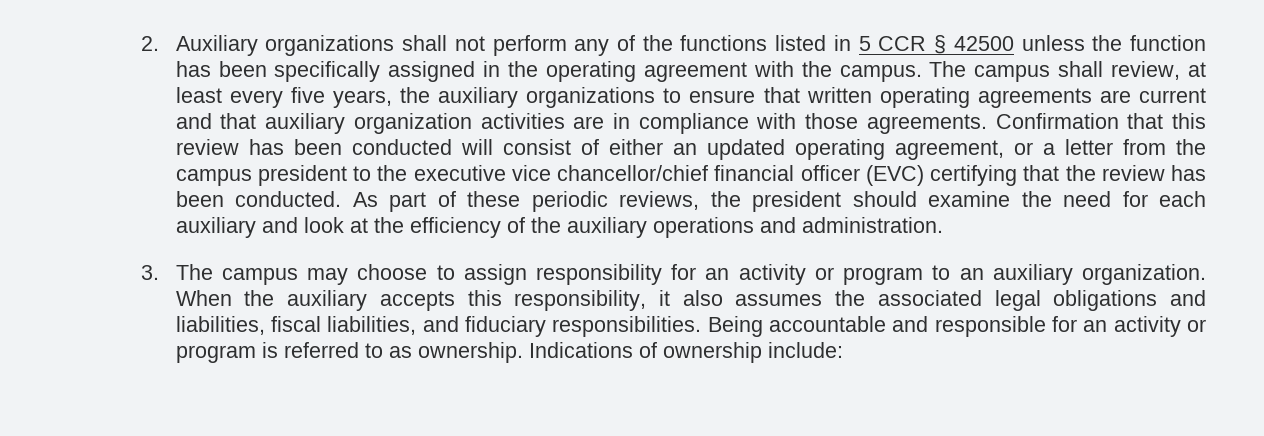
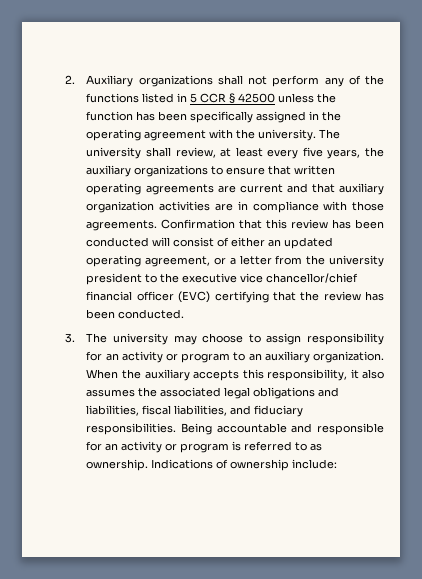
- 2. Auxiliary organizations shall not perform any of the functions listed in 5 CCR § 42500 unless the function has been specifically assigned in the operating agreement with the campus. The campus shall review, at least every five years, the auxiliary organizations to ensure that written operating agreements are current and that auxiliary organization activities are in compliance with those agreements.
+ 2. Auxiliary organizations shall not perform any of the functions listed in 5 CCR § 42500 unless the function has been specifically assigned in the operating agreement with the university. The university shall review, at least every five years, the auxiliary organizations to ensure that written operating agreements are current and that auxiliary organization activities are in compliance with those agreements.
- Confirmation that this review has been conducted will consist of either an updated operating agreement, or a letter from the campus president to the executive vice chancellor/chief financial officer (EVC) certifying that the review has been conducted. As part of these periodic reviews, the president should examine the need for each auxiliary and look at the efficiency of the auxiliary operations and administration.
+ Confirmation that this review has been conducted will consist of either an updated operating agreement, or a letter from the university president to the executive vice chancellor/chief financial officer (EVC) certifying that the review has been conducted.
- 3. The campus may choose to assign responsibility for an activity or program to an auxiliary organization.
+ 3. The university may choose to assign responsibility for an activity or program to an auxiliary organization.

